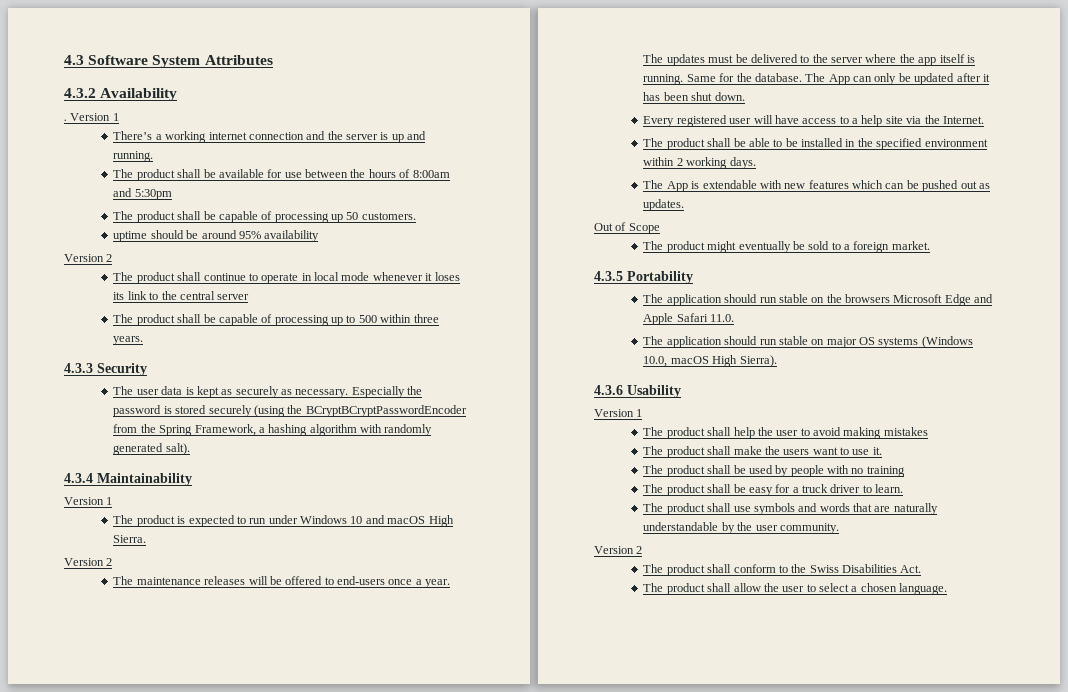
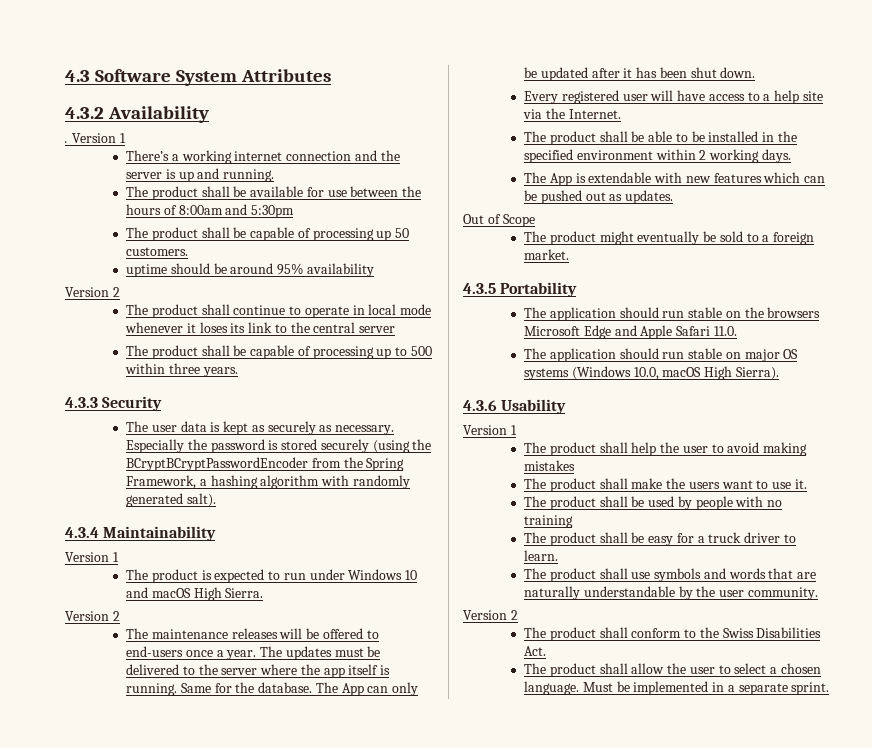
+ Must be implemented in a separate sprint.

